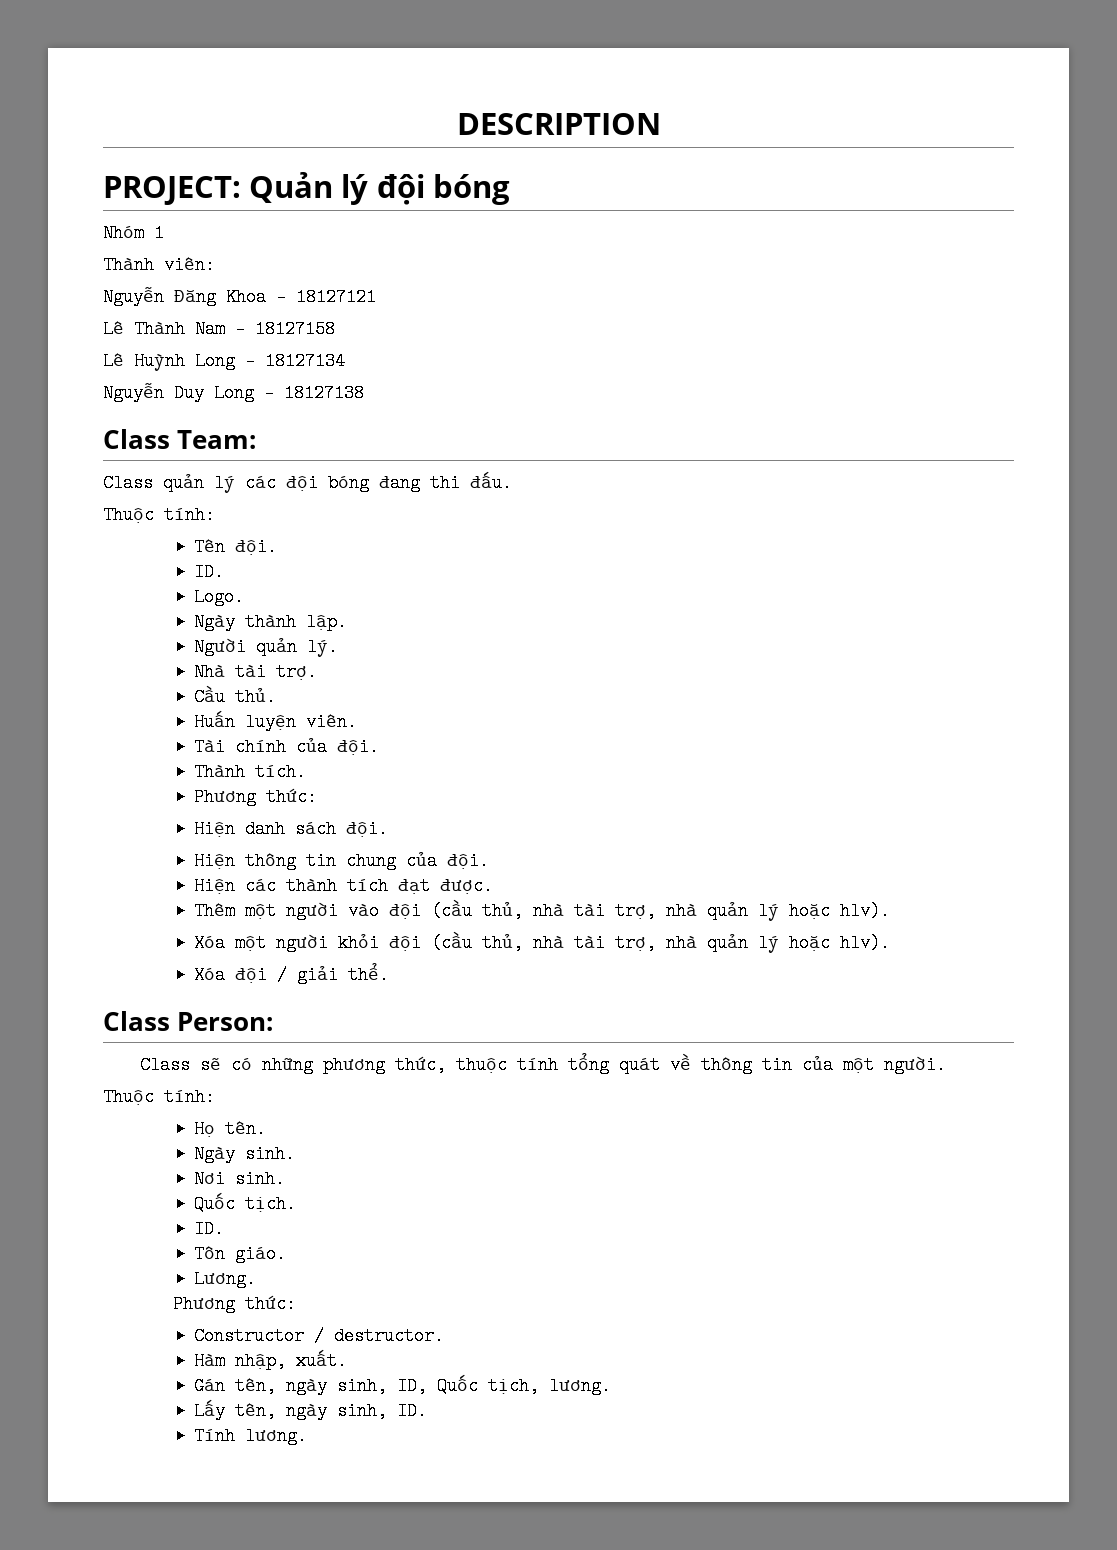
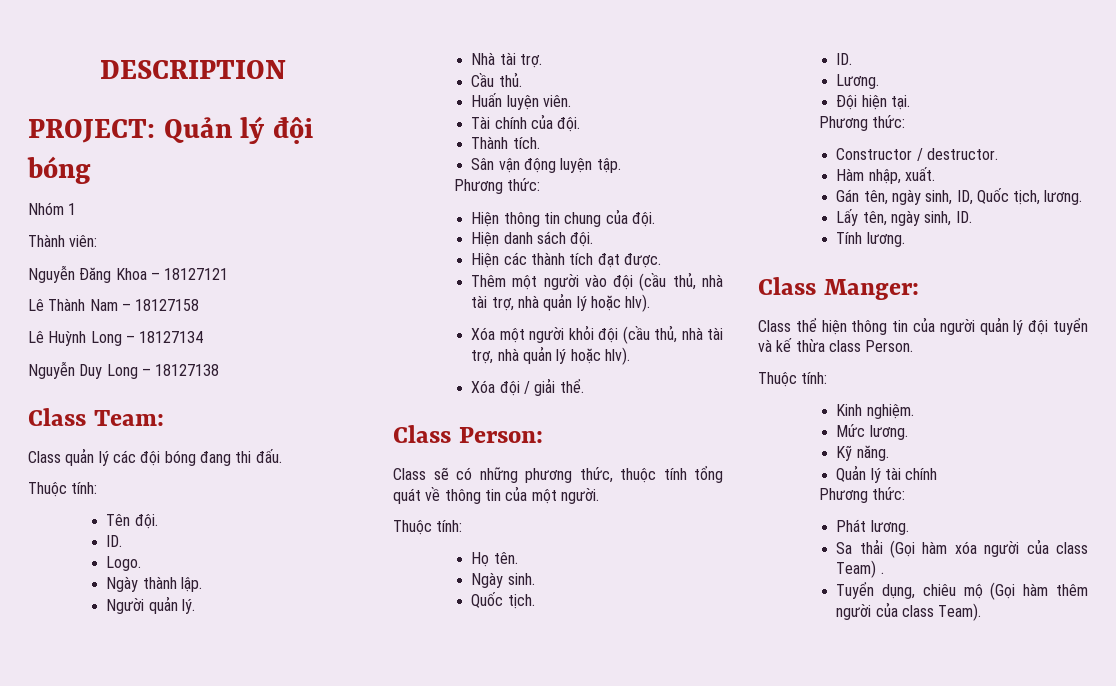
  Thành tích.
+ Sân vận động luyện tập.
  Phương thức:
- Hiện danh sách đội.
+ Hiện danh sách đội.
- Nơi sinh.
- Tôn giáo.
  Lương.
+ Đội hiện tại.
+ Class Manger:
+ Class thể hiện thông tin của người quản lý đội tuyển và kế thừa class Person.
+ Thuộc tính:
+ Kinh nghiệm.
+ Mức lương.
+ Kỹ năng.
+ Quản lý tài chính
+ Phương thức:
+ Phát lương.
+ Sa thải (Gọi hàm xóa người của class Team) .
+ Tuyển dụng, chiêu mộ (Gọi hàm thêm người của class Team).

